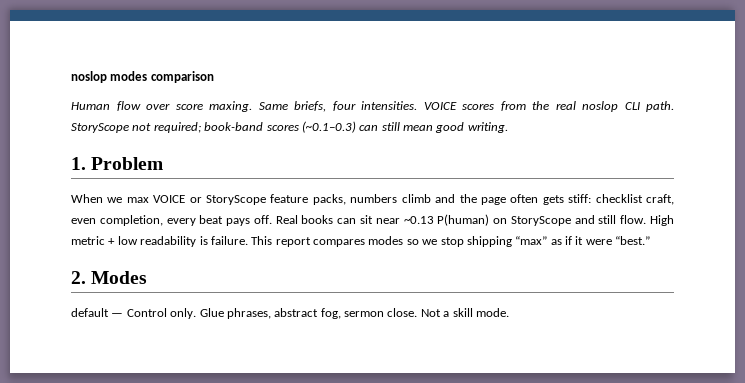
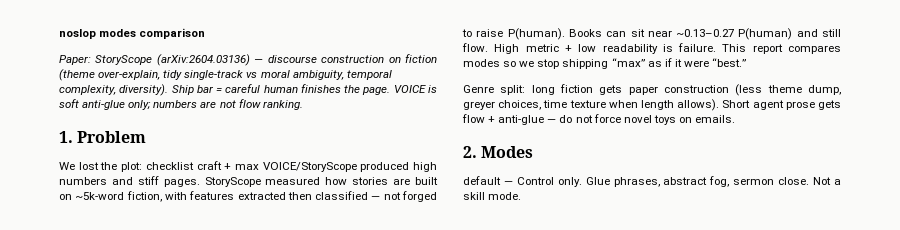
- Human flow over score maxing. Same briefs, four intensities. VOICE scores from the real noslop CLI path. StoryScope not required; book-band scores (~0.1–0.3) can still mean good writing.
+ Paper: StoryScope (arXiv:2604.03136) — discourse construction on fiction (theme over-explain, tidy single-track vs moral ambiguity, temporal complexity, diversity). Ship bar = careful human finishes the page. VOICE is soft anti-glue only; numbers are not flow ranking.
  1. Problem
- When we max VOICE or StoryScope feature packs, numbers climb and the page often gets stiff: checklist craft, even completion, every beat pays off. Real books can sit near ~0.13 P(human) on StoryScope and still flow.
+ We lost the plot: checklist craft + max VOICE/StoryScope produced high numbers and stiff pages. StoryScope measured how stories are built on ~5k-word fiction, with features extracted then classified — not forged to raise P(human). Books can sit near ~0.13–0.27 P(human) and still flow.
+ Genre split: long fiction gets paper construction (less theme dump, greyer choices, time texture when length allows). Short agent prose gets flow + anti-glue — do not force novel toys on emails.

